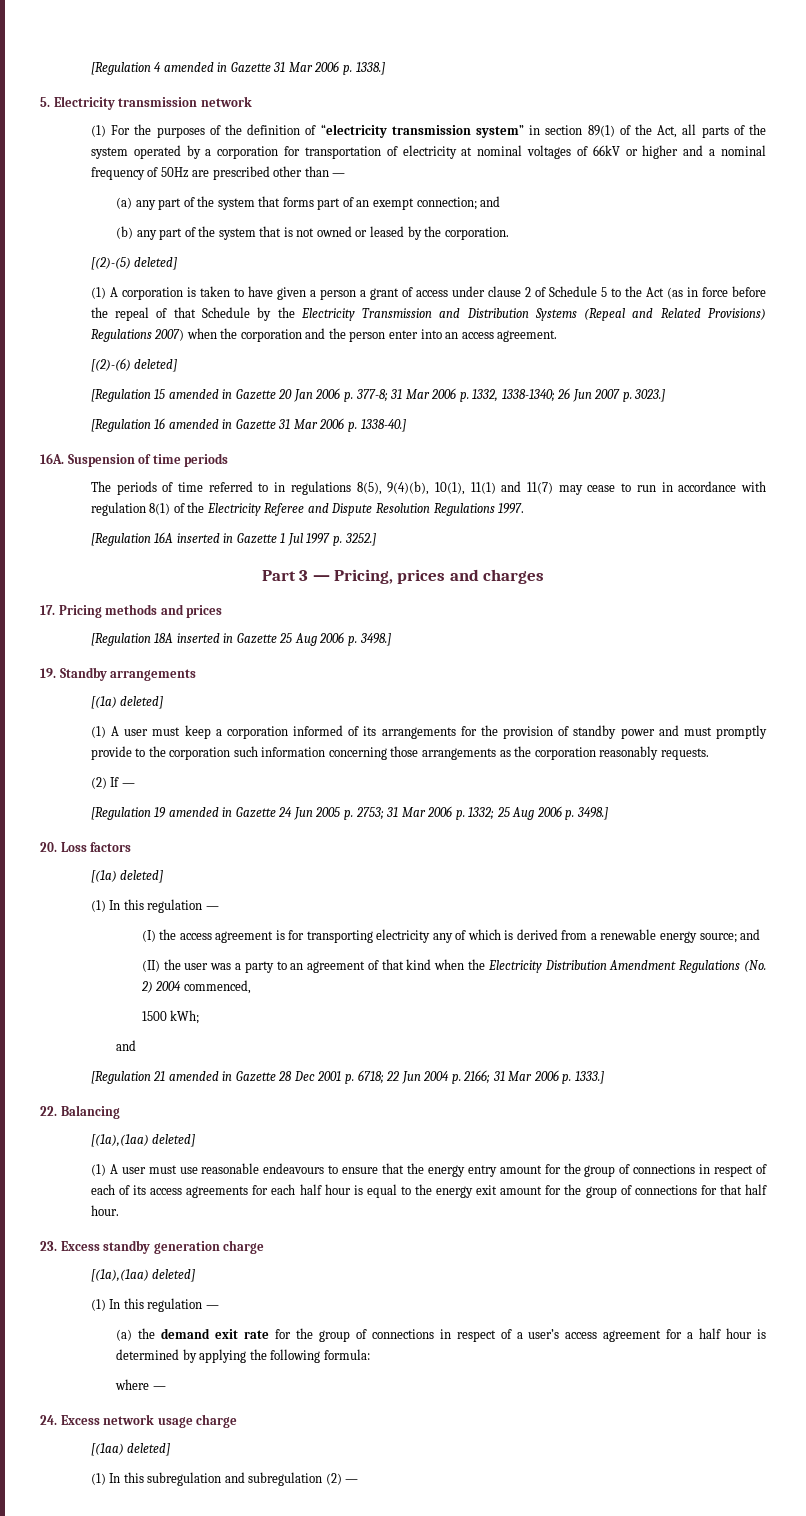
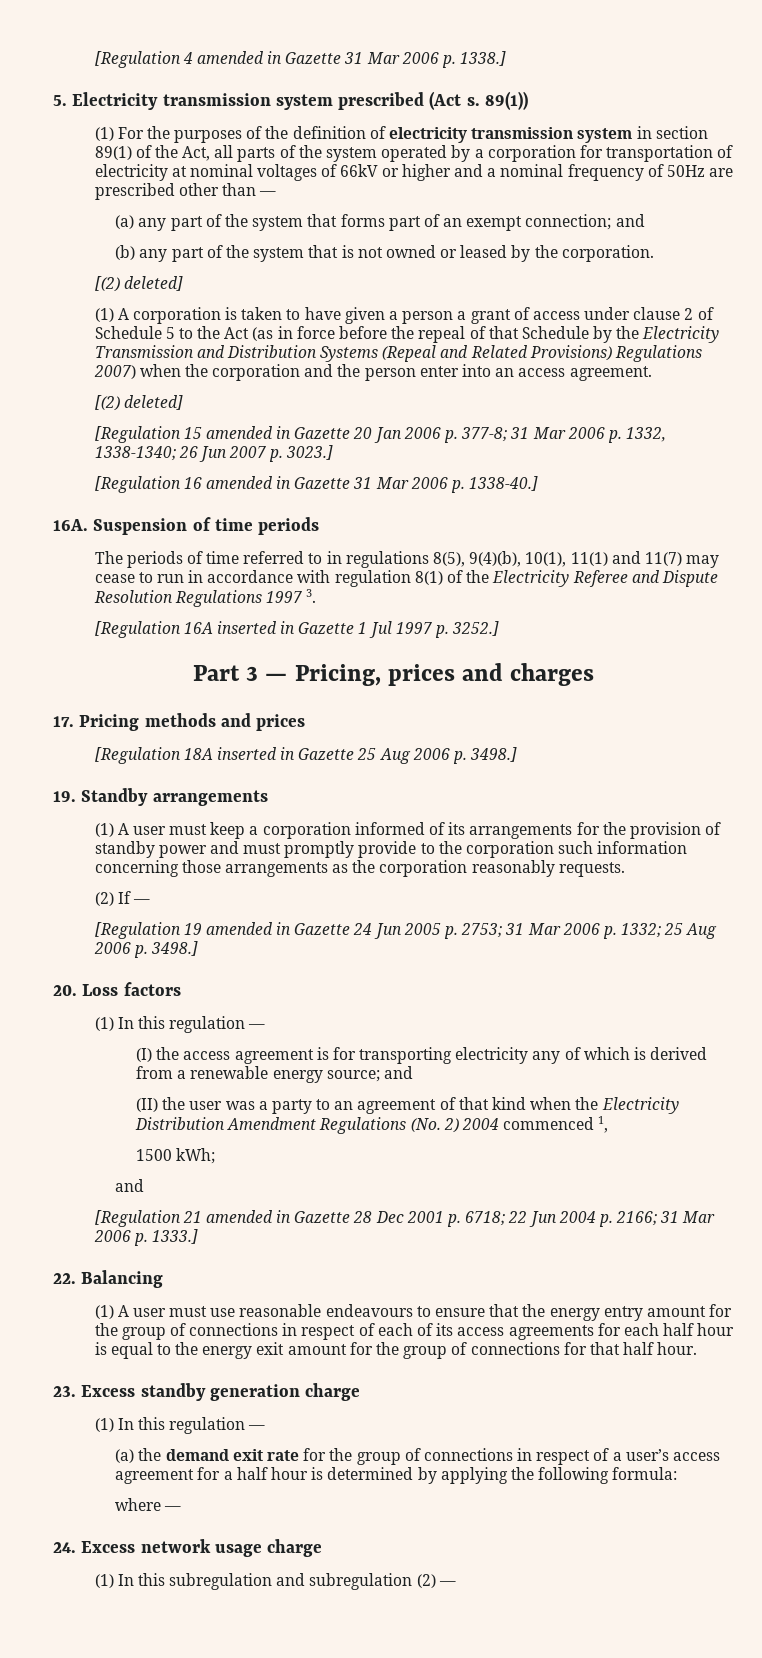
- 5. Electricity transmission network
+ 5. Electricity transmission system prescribed (Act s. 89(1))
- (1) For the purposes of the definition of “electricity transmission system” in section 89(1) of the Act, all parts of the system operated by a corporation for transportation of electricity at nominal voltages of 66kV or higher and a nominal frequency of 50Hz are prescribed other than —
+ (1) For the purposes of the definition of electricity transmission system in section 89(1) of the Act, all parts of the system operated by a corporation for transportation of electricity at nominal voltages of 66kV or higher and a nominal frequency of 50Hz are prescribed other than —
  (b) any part of the system that is not owned or leased by the corporation.
- [(2)-(5) deleted]
+ [(2) deleted]
  (1) A corporation is taken to have given a person a grant of access under clause 2 of Schedule 5 to the Act (as in force before the repeal of that Schedule by the Electricity Transmission and Distribution Systems (Repeal and Related Provisions) Regulations 2007) when the corporation and the person enter into an access agreement.
- [(2)-(6) deleted]
+ [(2) deleted]
- The periods of time referred to in regulations 8(5), 9(4)(b), 10(1), 11(1) and 11(7) may cease to run in accordance with regulation 8(1) of the Electricity Referee and Dispute Resolution Regulations 1997.
+ The periods of time referred to in regulations 8(5), 9(4)(b), 10(1), 11(1) and 11(7) may cease to run in accordance with regulation 8(1) of the Electricity Referee and Dispute Resolution Regulations 1997 3.
  19. Standby arrangements
- [(1a) deleted]
  20. Loss factors
- [(1a) deleted]
- (II) the user was a party to an agreement of that kind when the Electricity Distribution Amendment Regulations (No. 2) 2004 commenced,
+ (II) the user was a party to an agreement of that kind when the Electricity Distribution Amendment Regulations (No. 2) 2004 commenced 1,
  22. Balancing
- [(1a),(1aa) deleted]
  23. Excess standby generation charge
- [(1a),(1aa) deleted]
- [(1aa) deleted]

